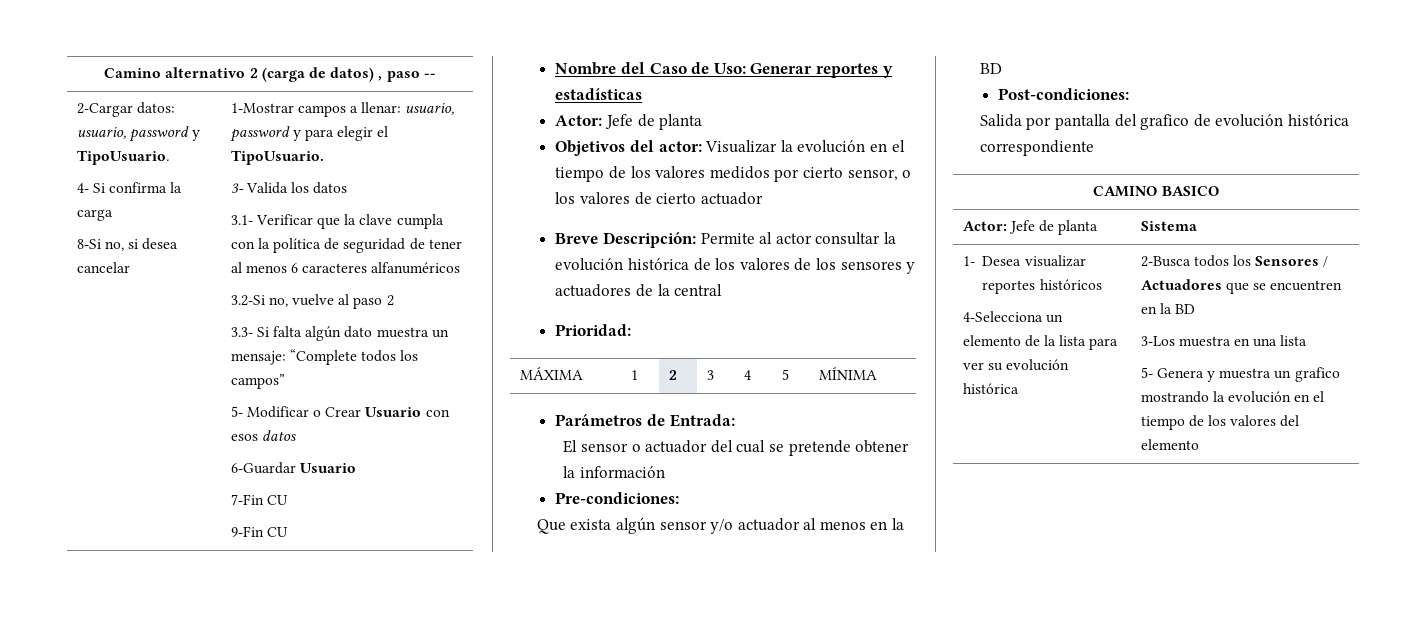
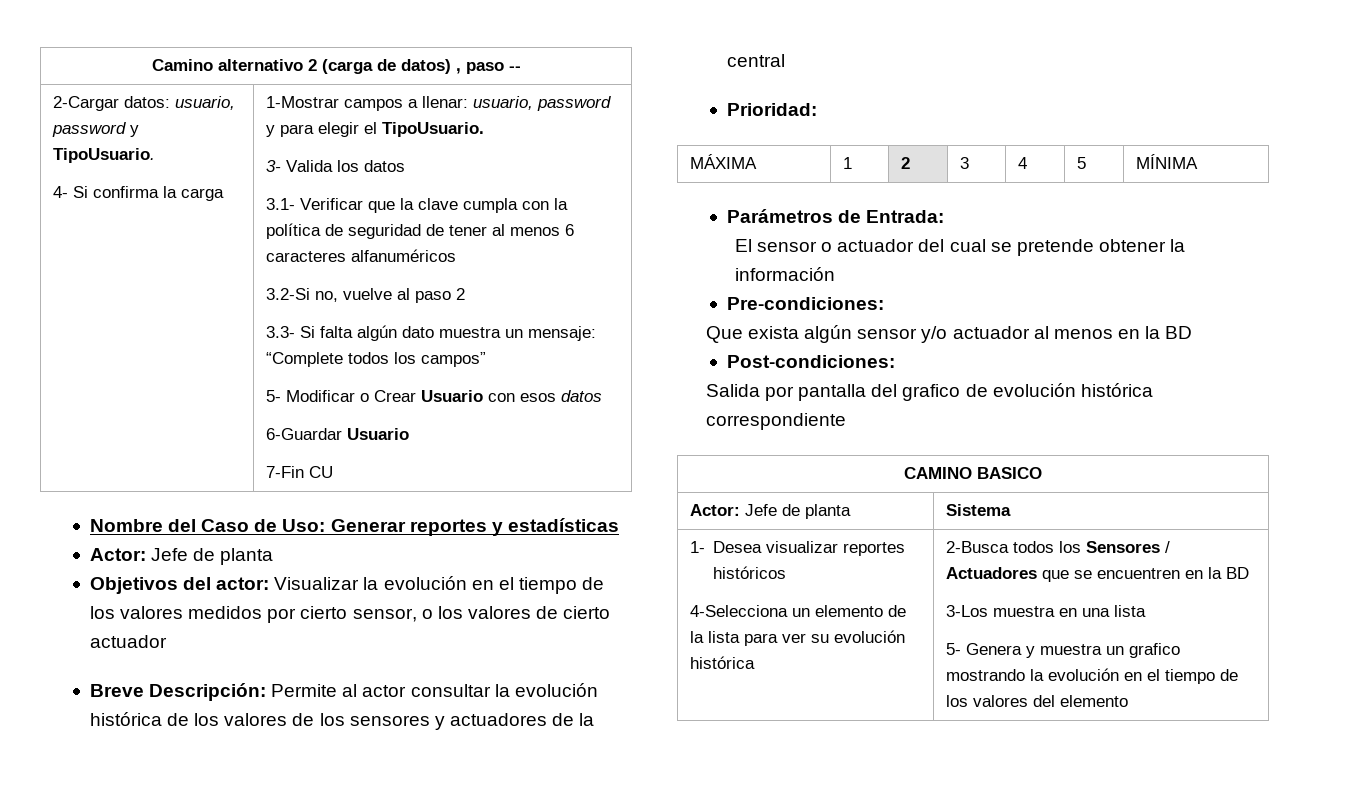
- 8-Si no, si desea cancelar
- 9-Fin CU

